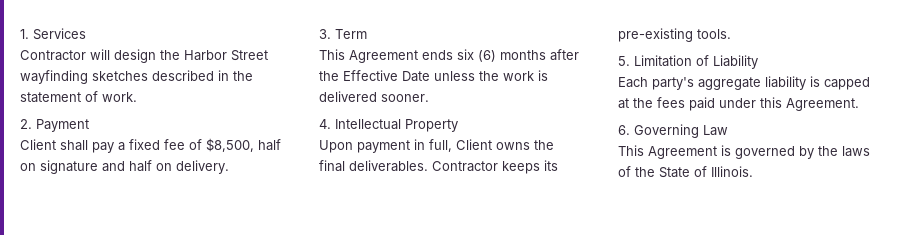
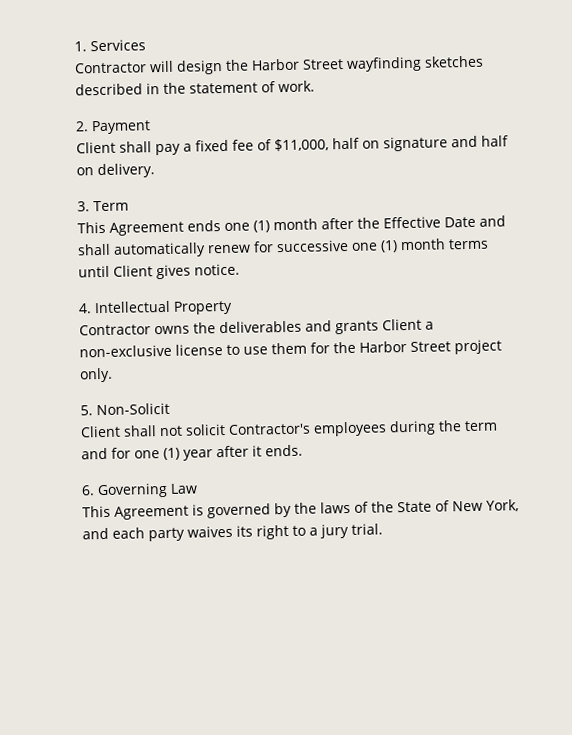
- Client shall pay a fixed fee of $8,500, half on signature and half on delivery.
+ Client shall pay a fixed fee of $11,000, half on signature and half on delivery.
- This Agreement ends six (6) months after the Effective Date unless the work is delivered sooner.
+ This Agreement ends one (1) month after the Effective Date and shall automatically renew for successive one (1) month terms until Client gives notice.
  4. Intellectual Property
- Upon payment in full, Client owns the final deliverables. Contractor keeps its pre-existing tools.
- 5. Limitation of Liability
- Each party's aggregate liability is capped at the fees paid under this Agreement.
+ Contractor owns the deliverables and grants Client a non-exclusive license to use them for the Harbor Street project only.
+ 5. Non-Solicit
+ Client shall not solicit Contractor's employees during the term and for one (1) year after it ends.
- This Agreement is governed by the laws of the State of Illinois.
+ This Agreement is governed by the laws of the State of New York, and each party waives its right to a jury trial.

